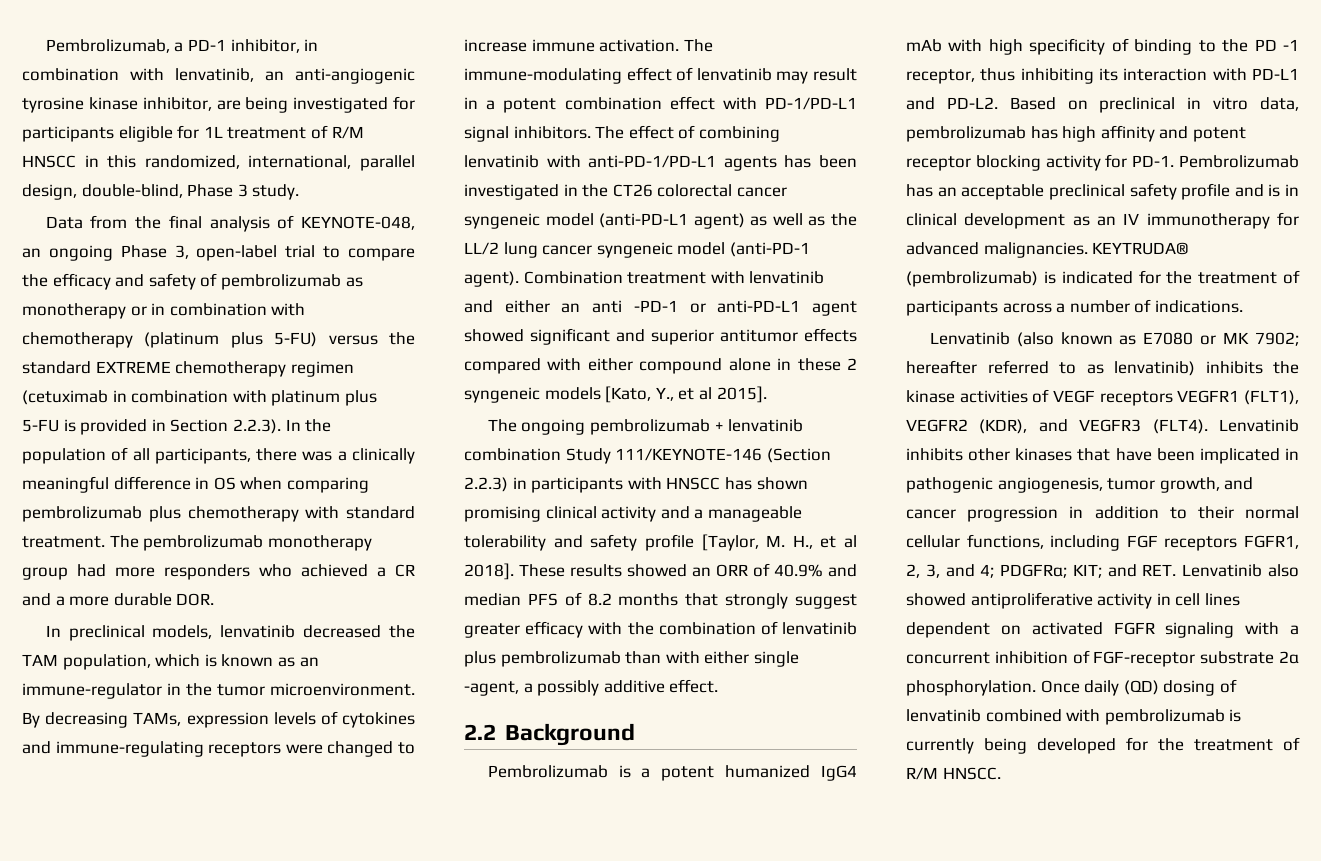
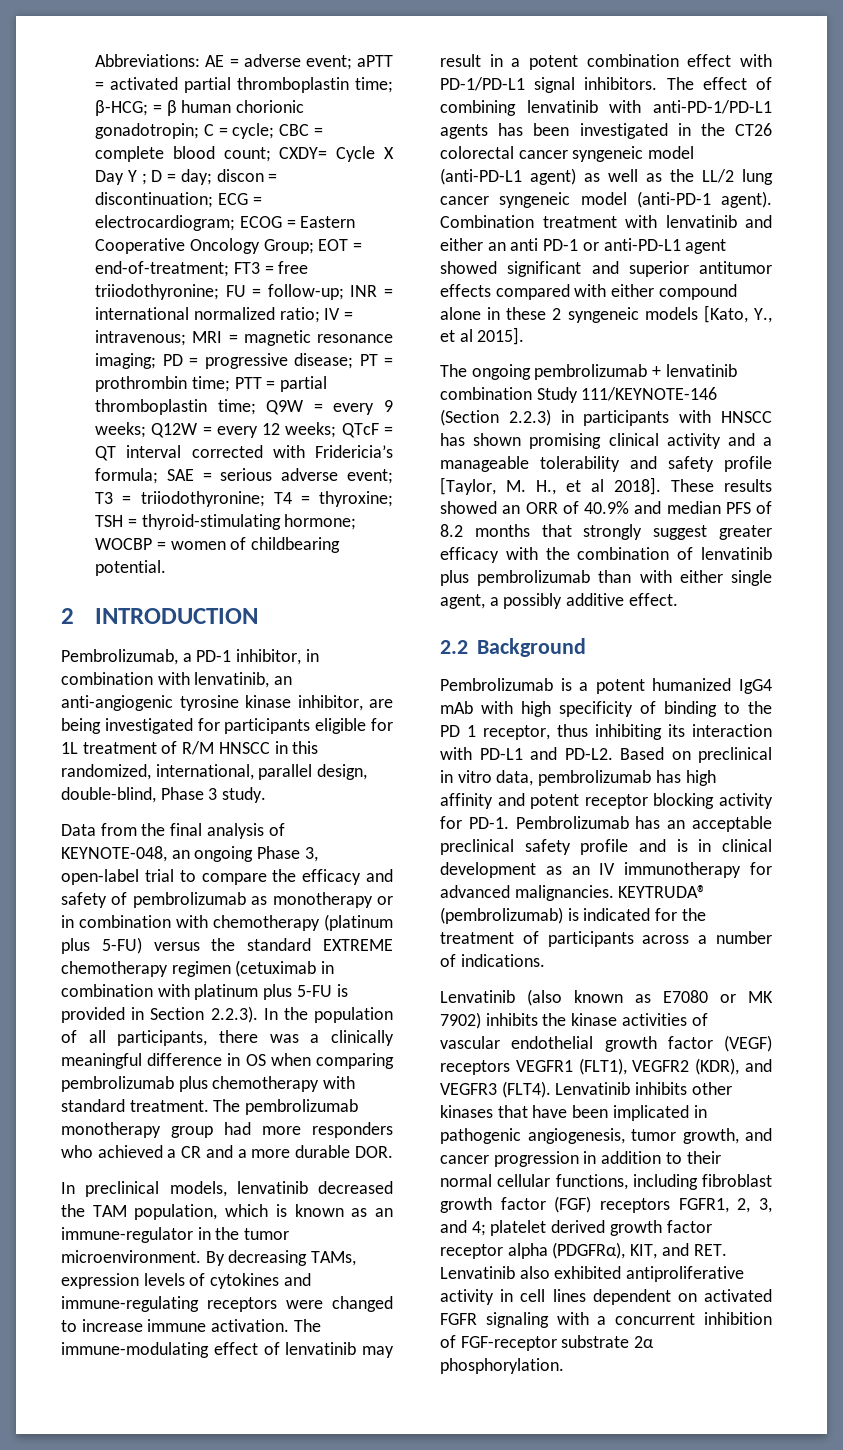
+ Abbreviations: AE = adverse event; aPTT = activated partial thromboplastin time; β-HCG; = β human chorionic gonadotropin; C = cycle; CBC = complete blood count; CXDY= Cycle X Day Y ; D = day; discon = discontinuation; ECG = electrocardiogram; ECOG = Eastern Cooperative Oncology Group; EOT = end-of-treatment; FT3 = free triiodothyronine; FU = follow-up; INR = international normalized ratio; IV = intravenous; MRI = magnetic resonance imaging; PD = progressive disease; PT = prothrombin time; PTT = partial thromboplastin time; Q9W = every 9 weeks; Q12W = every 12 weeks; QTcF = QT interval corrected with Fridericia’s formula; SAE = serious adverse event; T3 = triiodothyronine; T4 = thyroxine; TSH = thyroid-stimulating hormone; WOCBP = women of childbearing potential.
+ 2 INTRODUCTION
- Combination treatment with lenvatinib and either an anti -PD-1 or anti-PD-L1 agent showed significant and superior antitumor effects compared with either compound alone in these 2 syngeneic models [Kato, Y., et al 2015].
+ Combination treatment with lenvatinib and either an anti PD-1 or anti-PD-L1 agent showed significant and superior antitumor effects compared with either compound alone in these 2 syngeneic models [Kato, Y., et al 2015].
- These results showed an ORR of 40.9% and median PFS of 8.2 months that strongly suggest greater efficacy with the combination of lenvatinib plus pembrolizumab than with either single -agent, a possibly additive effect.
+ These results showed an ORR of 40.9% and median PFS of 8.2 months that strongly suggest greater efficacy with the combination of lenvatinib plus pembrolizumab than with either single agent, a possibly additive effect.
- Pembrolizumab is a potent humanized IgG4 mAb with high specificity of binding to the PD -1 receptor, thus inhibiting its interaction with PD-L1 and PD-L2.
+ Pembrolizumab is a potent humanized IgG4 mAb with high specificity of binding to the PD 1 receptor, thus inhibiting its interaction with PD-L1 and PD-L2.
- Lenvatinib (also known as E7080 or MK 7902; hereafter referred to as lenvatinib) inhibits the kinase activities of VEGF receptors VEGFR1 (FLT1), VEGFR2 (KDR), and VEGFR3 (FLT4).
+ Lenvatinib (also known as E7080 or MK 7902) inhibits the kinase activities of vascular endothelial growth factor (VEGF) receptors VEGFR1 (FLT1), VEGFR2 (KDR), and VEGFR3 (FLT4).
- Lenvatinib inhibits other kinases that have been implicated in pathogenic angiogenesis, tumor growth, and cancer progression in addition to their normal cellular functions, including FGF receptors FGFR1, 2, 3, and 4; PDGFRα; KIT; and RET. Lenvatinib also showed antiproliferative activity in cell lines dependent on activated FGFR signaling with a concurrent inhibition of FGF-receptor substrate 2α phosphorylation. Once daily (QD) dosing of lenvatinib combined with pembrolizumab is currently being developed for the treatment of R/M HNSCC.
+ Lenvatinib inhibits other kinases that have been implicated in pathogenic angiogenesis, tumor growth, and cancer progression in addition to their normal cellular functions, including fibroblast growth factor (FGF) receptors FGFR1, 2, 3, and 4; platelet derived growth factor receptor alpha (PDGFRα), KIT, and RET. Lenvatinib also exhibited antiproliferative activity in cell lines dependent on activated FGFR signaling with a concurrent inhibition of FGF-receptor substrate 2α phosphorylation.

